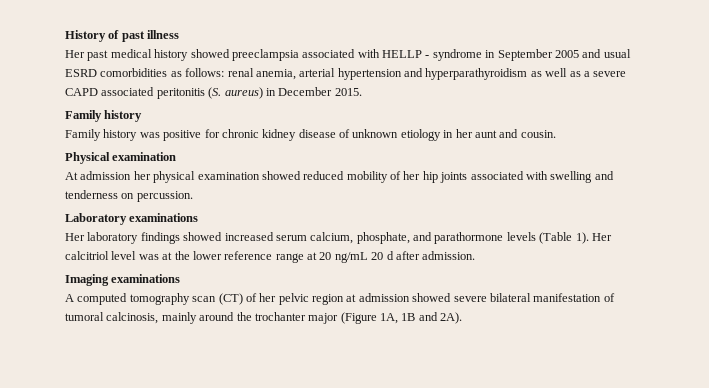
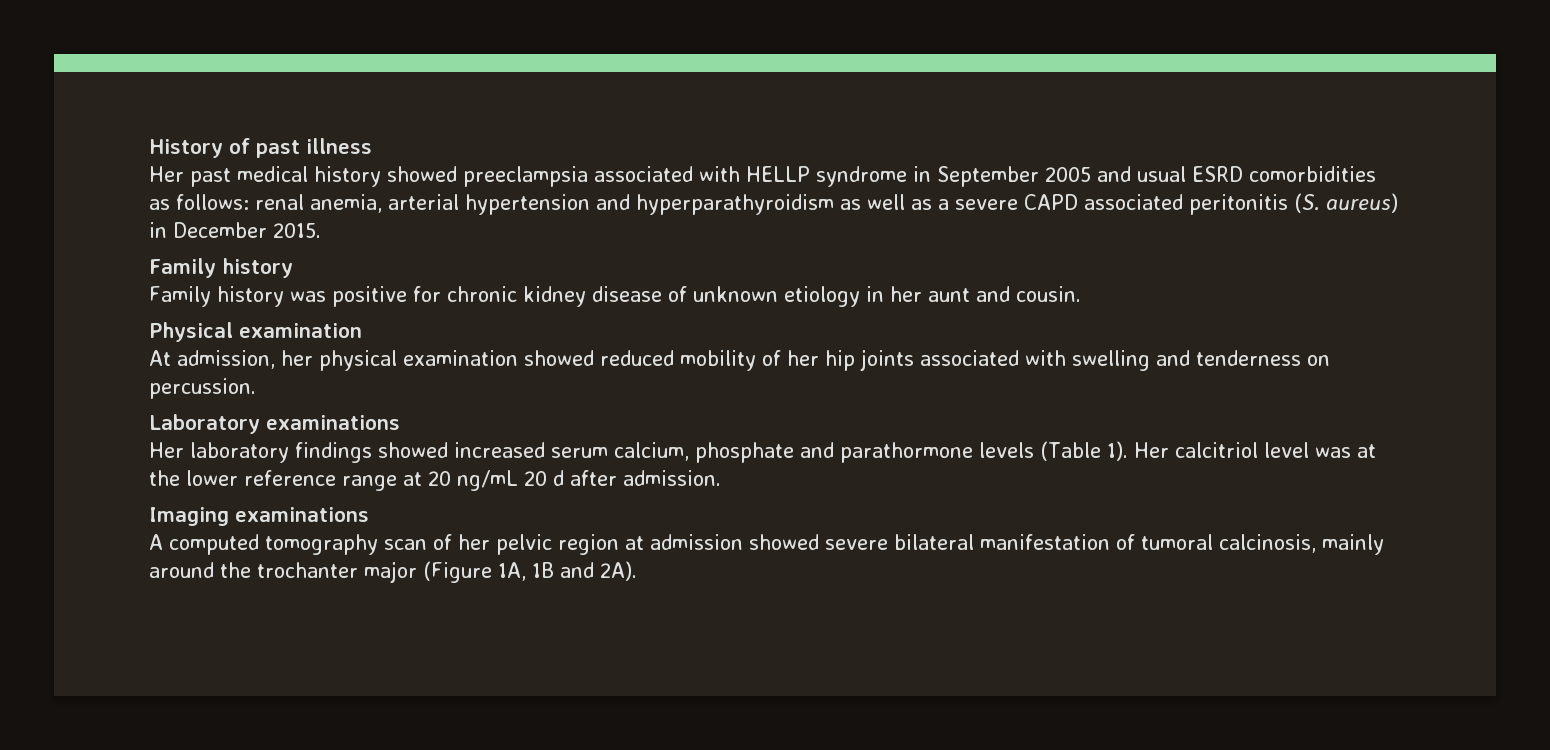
- Her past medical history showed preeclampsia associated with HELLP - syndrome in September 2005 and usual ESRD comorbidities as follows: renal anemia, arterial hypertension and hyperparathyroidism as well as a severe CAPD associated peritonitis (S. aureus) in December 2015.
+ Her past medical history showed preeclampsia associated with HELLP syndrome in September 2005 and usual ESRD comorbidities as follows: renal anemia, arterial hypertension and hyperparathyroidism as well as a severe CAPD associated peritonitis (S. aureus) in December 2015.
- At admission her physical examination showed reduced mobility of her hip joints associated with swelling and tenderness on percussion.
+ At admission, her physical examination showed reduced mobility of her hip joints associated with swelling and tenderness on percussion.
- Her laboratory findings showed increased serum calcium, phosphate, and parathormone levels (Table 1).
+ Her laboratory findings showed increased serum calcium, phosphate and parathormone levels (Table 1).
- A computed tomography scan (CT) of her pelvic region at admission showed severe bilateral manifestation of tumoral calcinosis, mainly around the trochanter major (Figure 1A, 1B and 2A).
+ A computed tomography scan of her pelvic region at admission showed severe bilateral manifestation of tumoral calcinosis, mainly around the trochanter major (Figure 1A, 1B and 2A).

